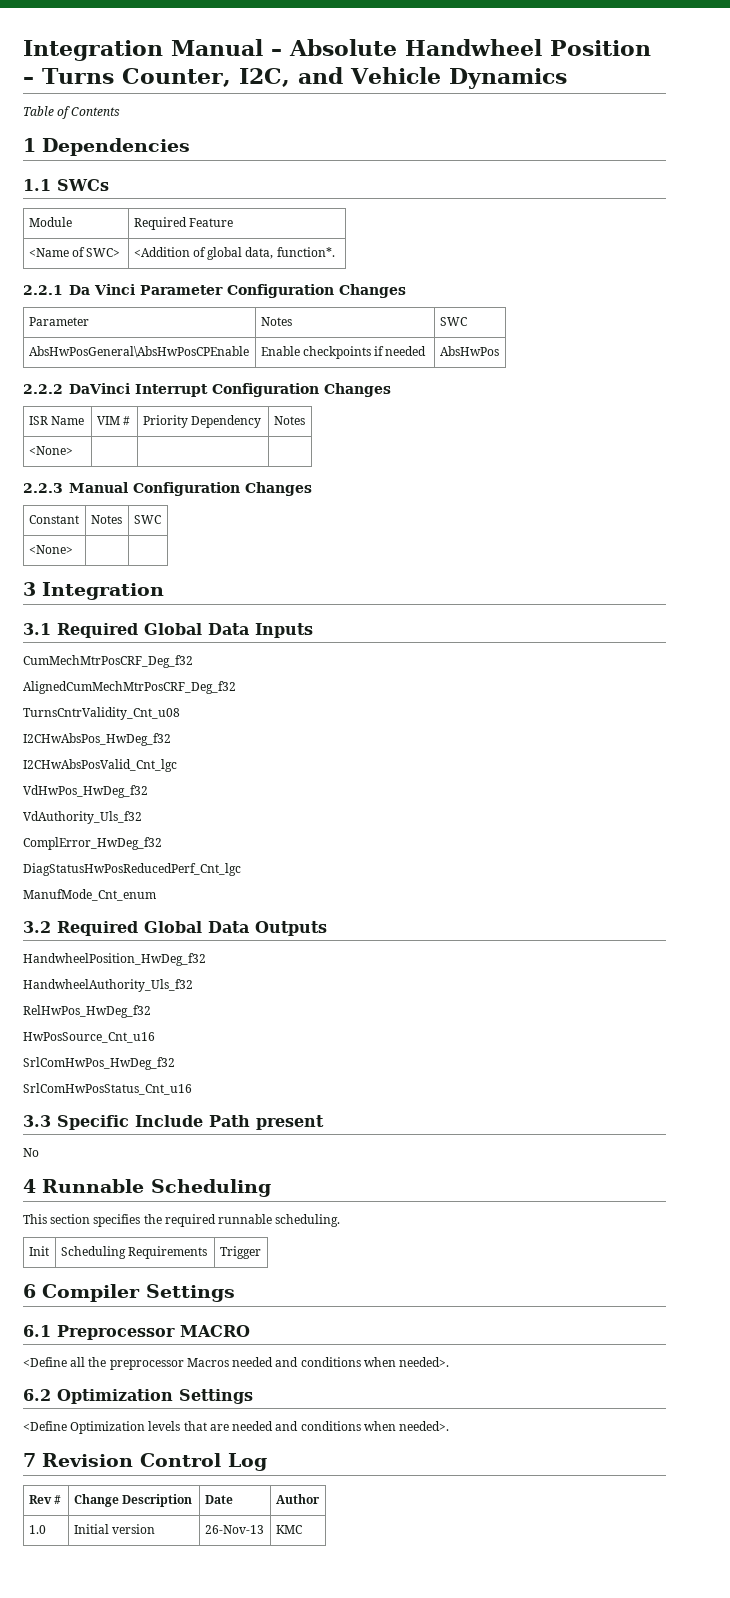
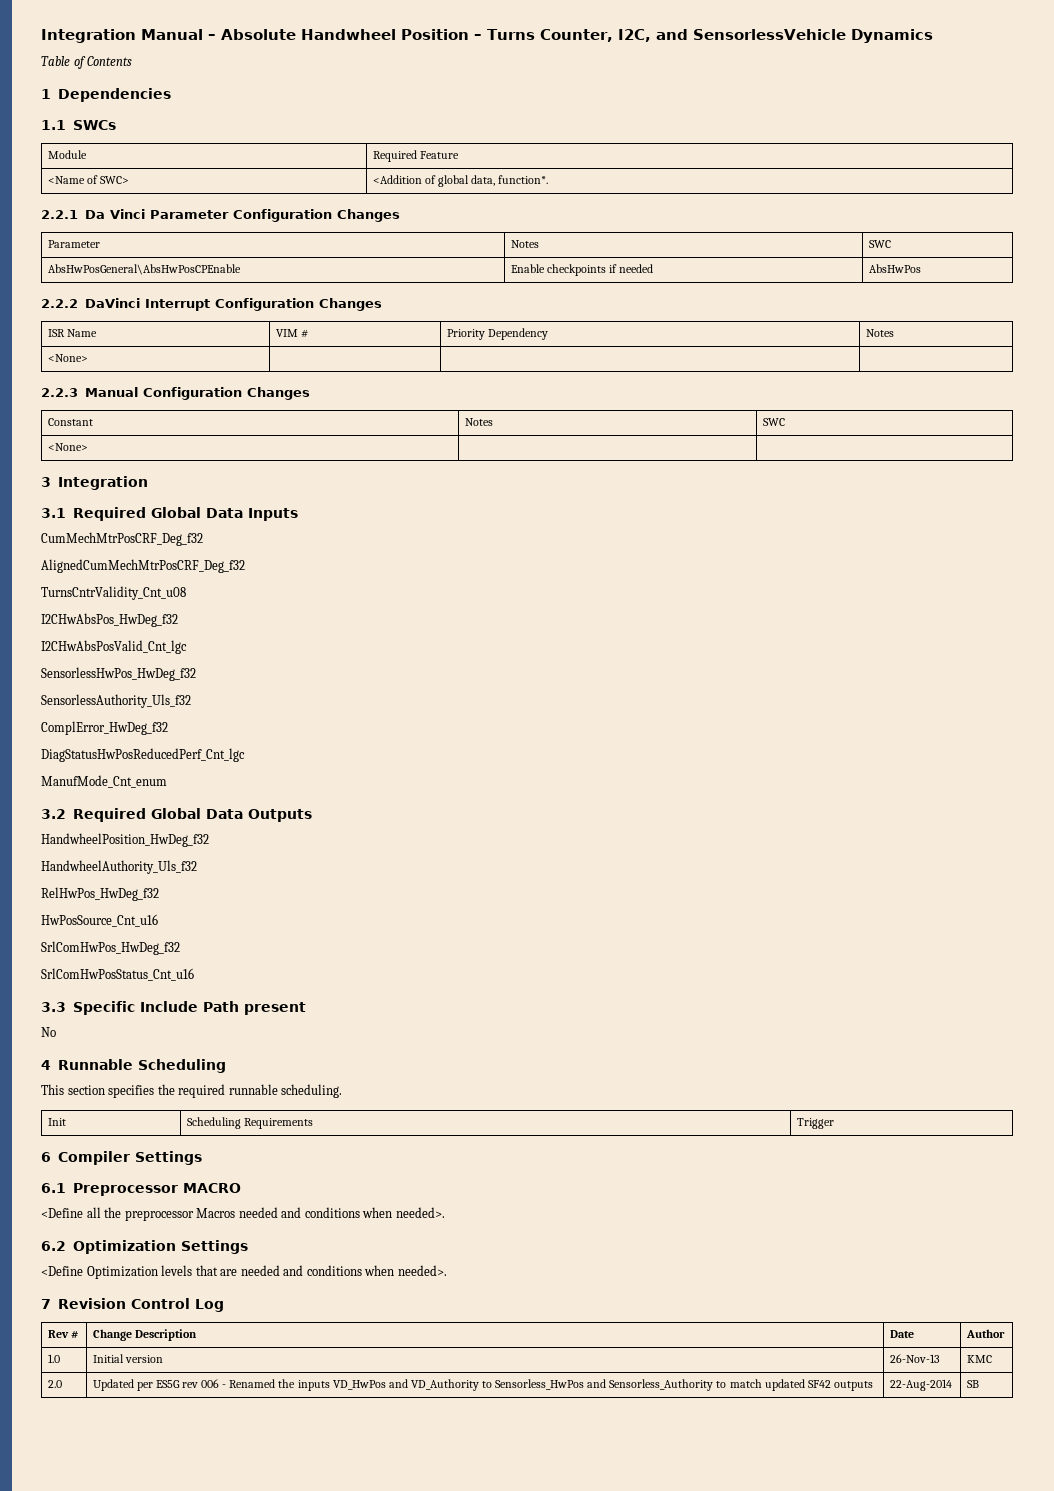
- Integration Manual – Absolute Handwheel Position – Turns Counter, I2C, and Vehicle Dynamics
+ Integration Manual – Absolute Handwheel Position – Turns Counter, I2C, and SensorlessVehicle Dynamics
- VdHwPos_HwDeg_f32
- VdAuthority_Uls_f32
+ SensorlessHwPos_HwDeg_f32
+ SensorlessAuthority_Uls_f32
+ 2.0 | Updated per ES5G rev 006 - Renamed the inputs VD_HwPos and VD_Authority to Sensorless_HwPos and Sensorless_Authority to match updated SF42 outputs | 22-Aug-2014 | SB

